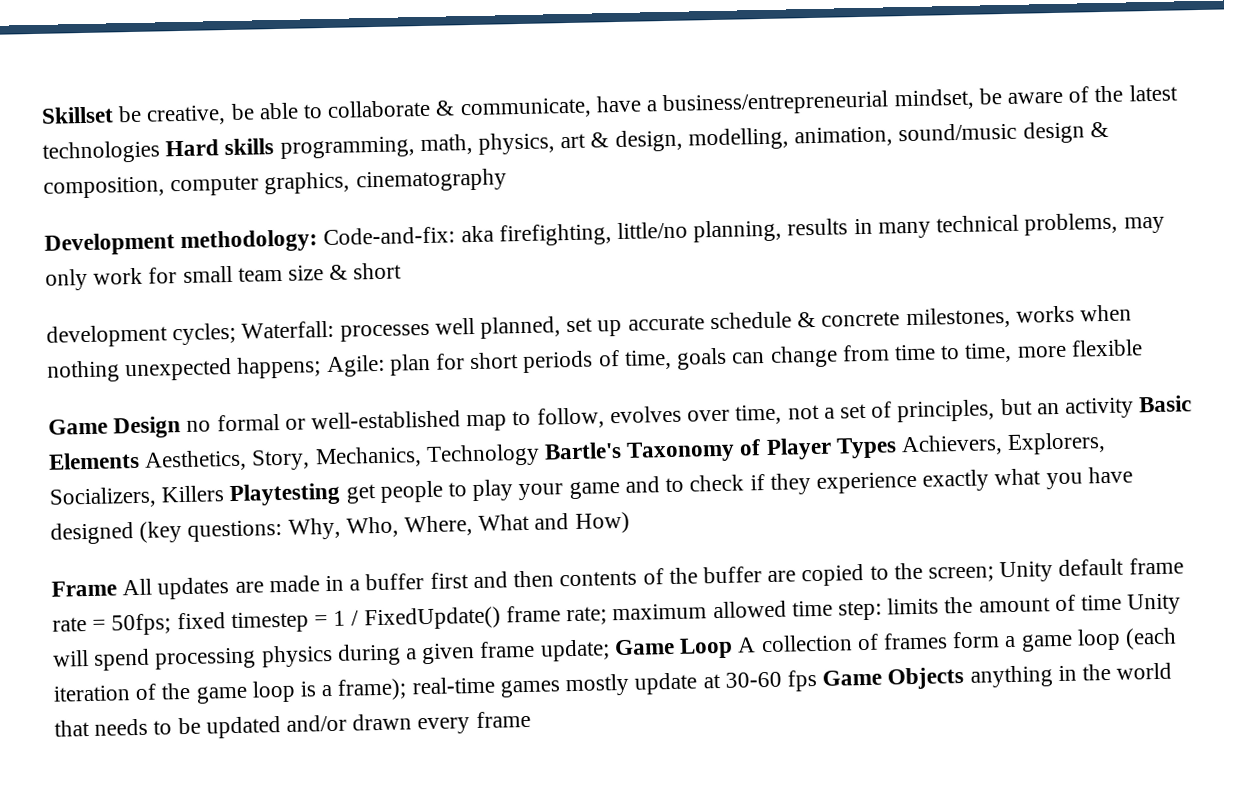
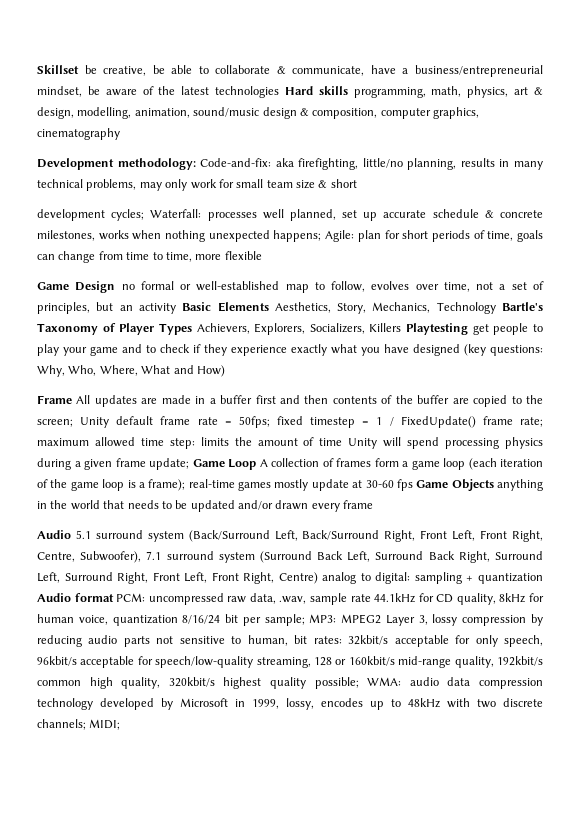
+ Audio 5.1 surround system (Back/Surround Left, Back/Surround Right, Front Left, Front Right, Centre, Subwoofer), 7.1 surround system (Surround Back Left, Surround Back Right, Surround Left, Surround Right, Front Left, Front Right, Centre) analog to digital: sampling + quantization Audio format PCM: uncompressed raw data, .wav, sample rate 44.1kHz for CD quality, 8kHz for human voice, quantization 8/16/24 bit per sample; MP3: MPEG2 Layer 3, lossy compression by reducing audio parts not sensitive to human, bit rates: 32kbit/s acceptable for only speech, 96kbit/s acceptable for speech/low-quality streaming, 128 or 160kbit/s mid-range quality, 192kbit/s common high quality, 320kbit/s highest quality possible; WMA: audio data compression technology developed by Microsoft in 1999, lossy, encodes up to 48kHz with two discrete channels; MIDI;

